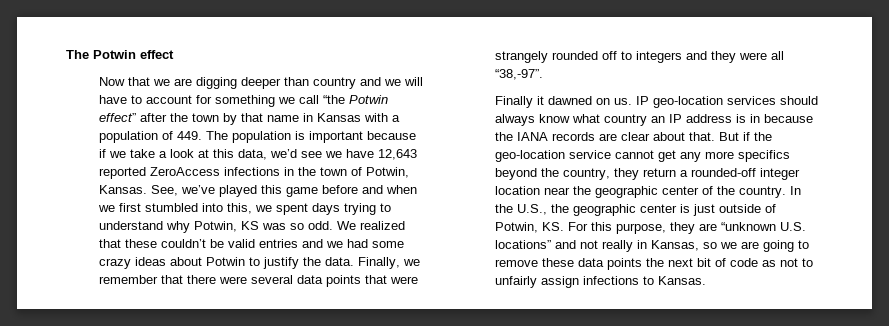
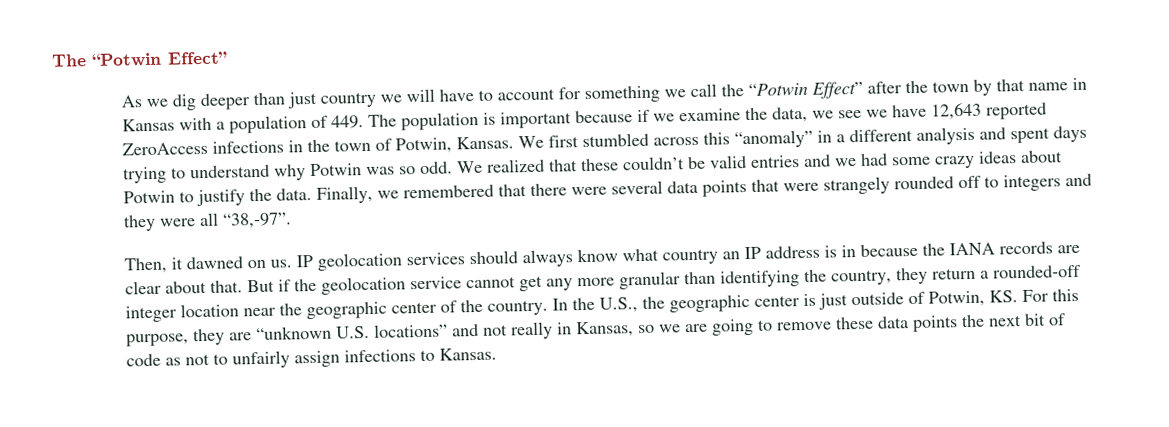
- The Potwin effect
- Now that we are digging deeper than country and we will have to account for something we call “the Potwin effect” after the town by that name in Kansas with a population of 449. The population is important because if we take a look at this data, we’d see we have 12,643 reported ZeroAccess infections in the town of Potwin, Kansas.
+ The “Potwin Effect”
+ As we dig deeper than just country we will have to account for something we call the “Potwin Effect” after the town by that name in Kansas with a population of 449. The population is important because if we examine the data, we see we have 12,643 reported ZeroAccess infections in the town of Potwin, Kansas.
- See, we’ve played this game before and when we first stumbled into this, we spent days trying to understand why Potwin, KS was so odd.
+ We first stumbled across this “anomaly” in a different analysis and spent days trying to understand why Potwin was so odd.
- Finally, we remember that there were several data points that were strangely rounded off to integers and they were all “38,-97”.
+ Finally, we remembered that there were several data points that were strangely rounded off to integers and they were all “38,-97”.
- Finally it dawned on us.
+ Then, it dawned on us.
- IP geo-location services should always know what country an IP address is in because the IANA records are clear about that.
+ IP geolocation services should always know what country an IP address is in because the IANA records are clear about that.
- But if the geo-location service cannot get any more specifics beyond the country, they return a rounded-off integer location near the geographic center of the country.
+ But if the geolocation service cannot get any more granular than identifying the country, they return a rounded-off integer location near the geographic center of the country.

